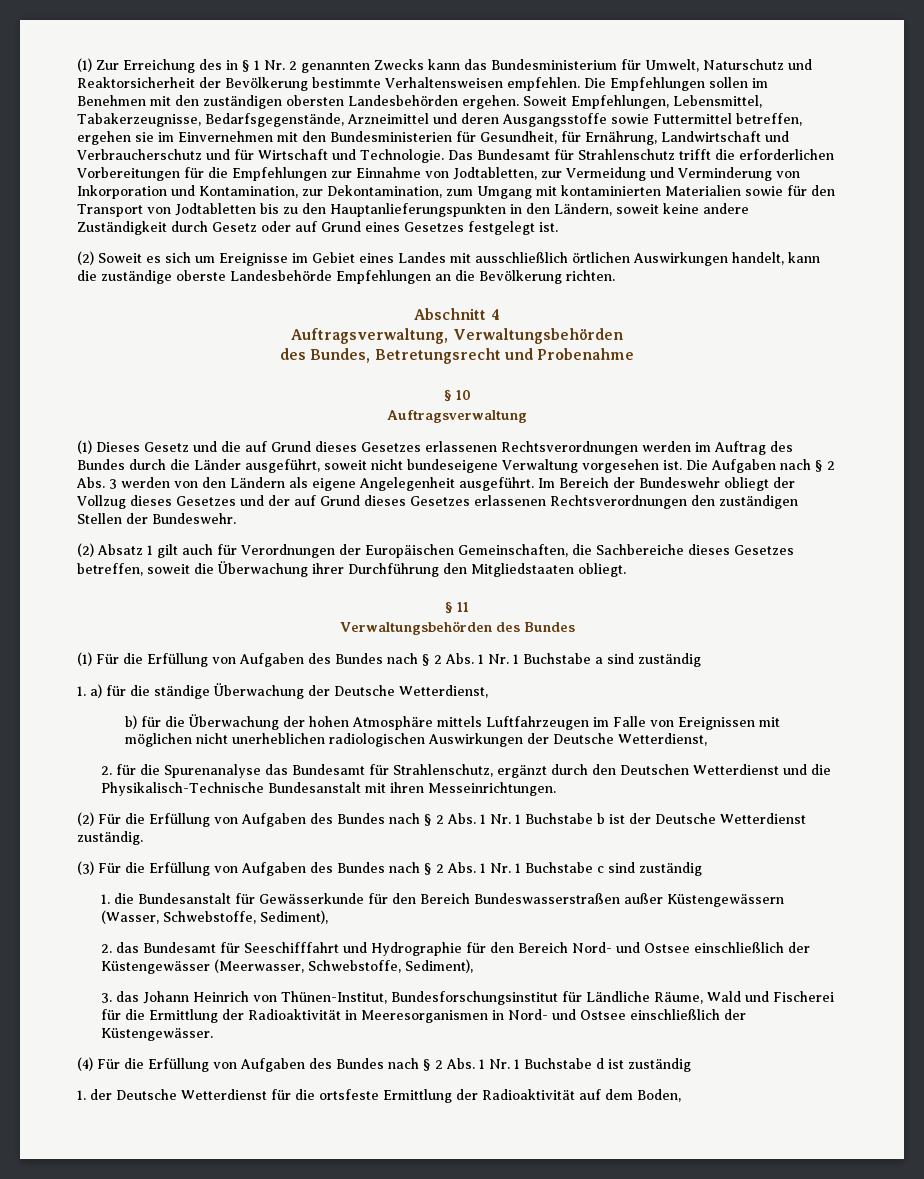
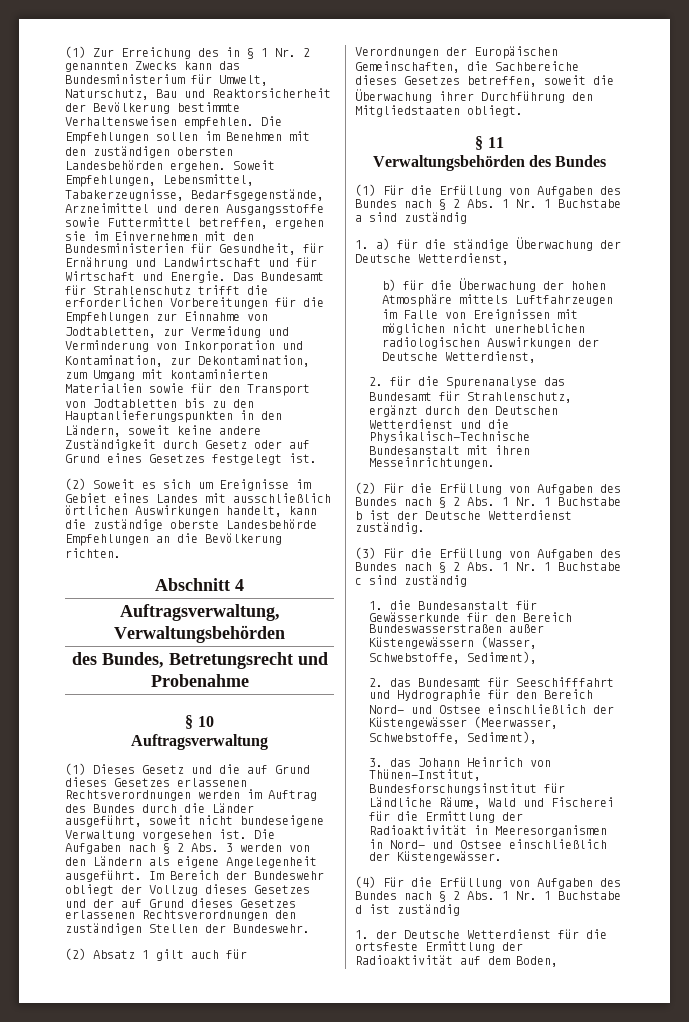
- (1) Zur Erreichung des in § 1 Nr. 2 genannten Zwecks kann das Bundesministerium für Umwelt, Naturschutz und Reaktorsicherheit der Bevölkerung bestimmte Verhaltensweisen empfehlen.
+ (1) Zur Erreichung des in § 1 Nr. 2 genannten Zwecks kann das Bundesministerium für Umwelt, Naturschutz, Bau und Reaktorsicherheit der Bevölkerung bestimmte Verhaltensweisen empfehlen.
- Soweit Empfehlungen, Lebensmittel, Tabakerzeugnisse, Bedarfsgegenstände, Arzneimittel und deren Ausgangsstoffe sowie Futtermittel betreffen, ergehen sie im Einvernehmen mit den Bundesministerien für Gesundheit, für Ernährung, Landwirtschaft und Verbraucherschutz und für Wirtschaft und Technologie.
+ Soweit Empfehlungen, Lebensmittel, Tabakerzeugnisse, Bedarfsgegenstände, Arzneimittel und deren Ausgangsstoffe sowie Futtermittel betreffen, ergehen sie im Einvernehmen mit den Bundesministerien für Gesundheit, für Ernährung und Landwirtschaft und für Wirtschaft und Energie.

